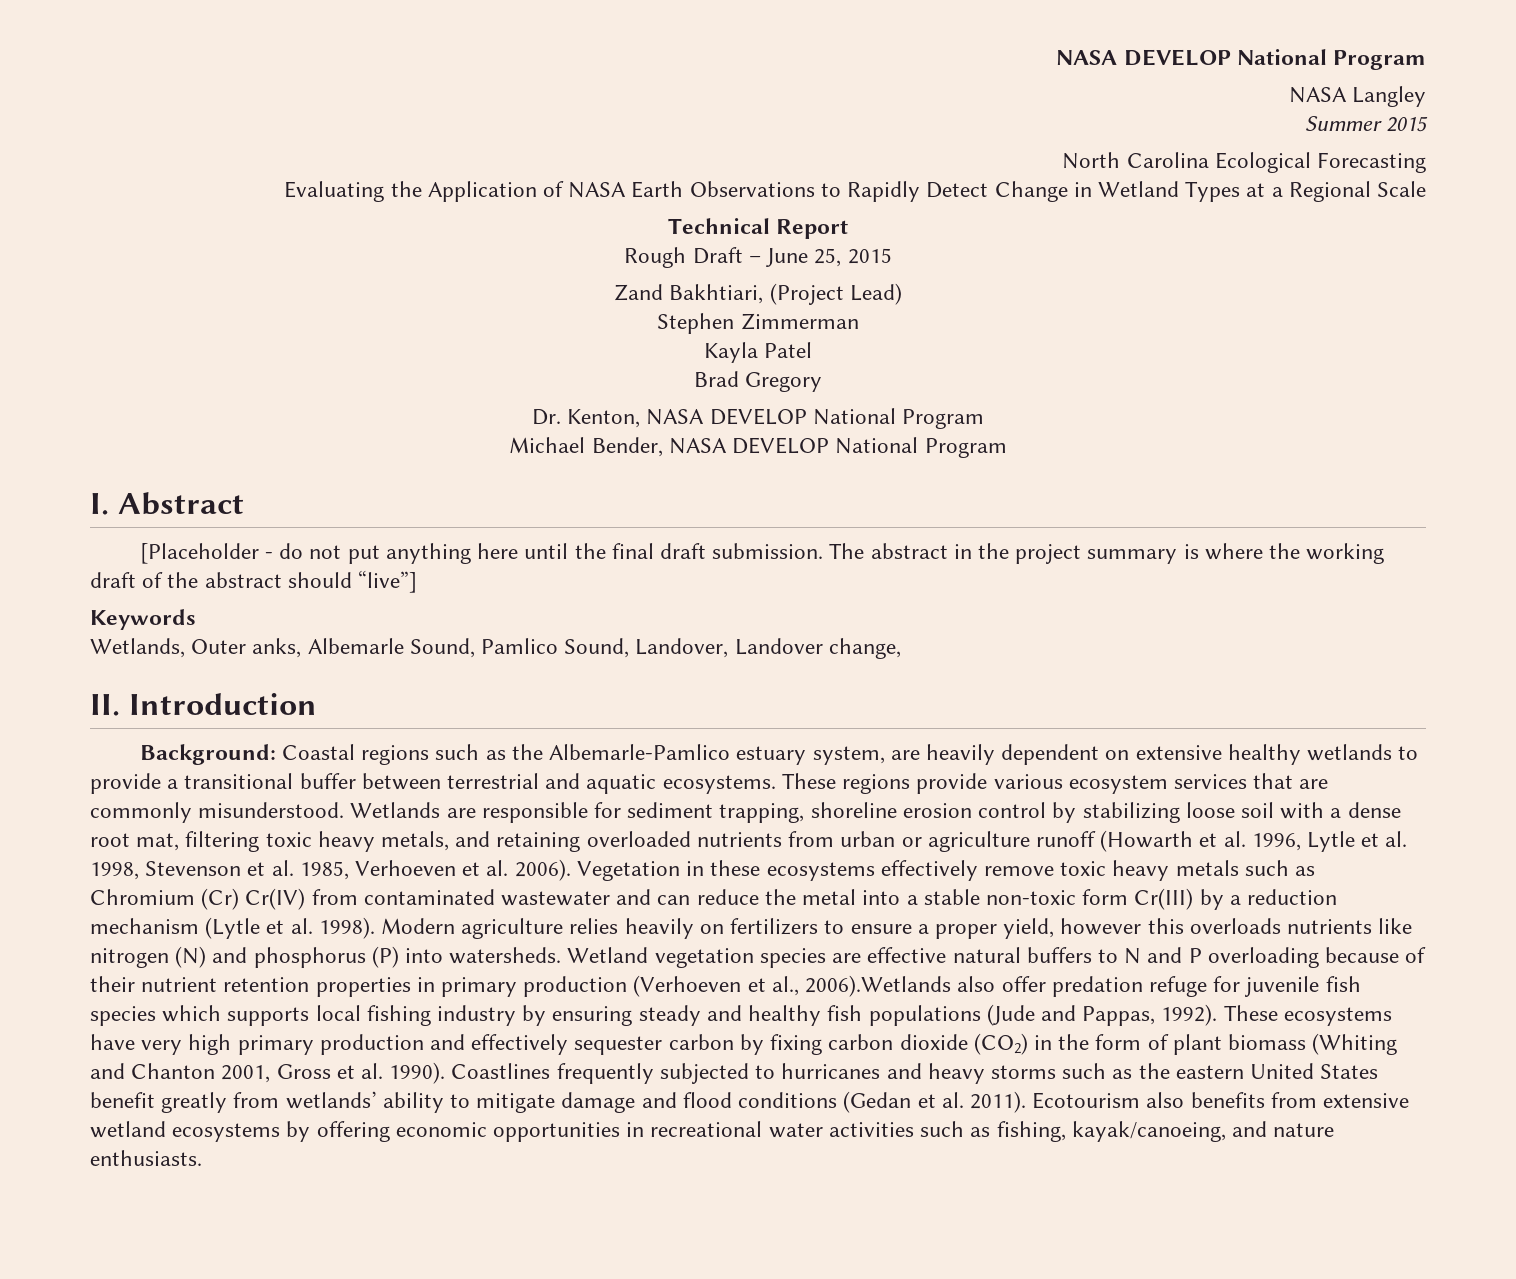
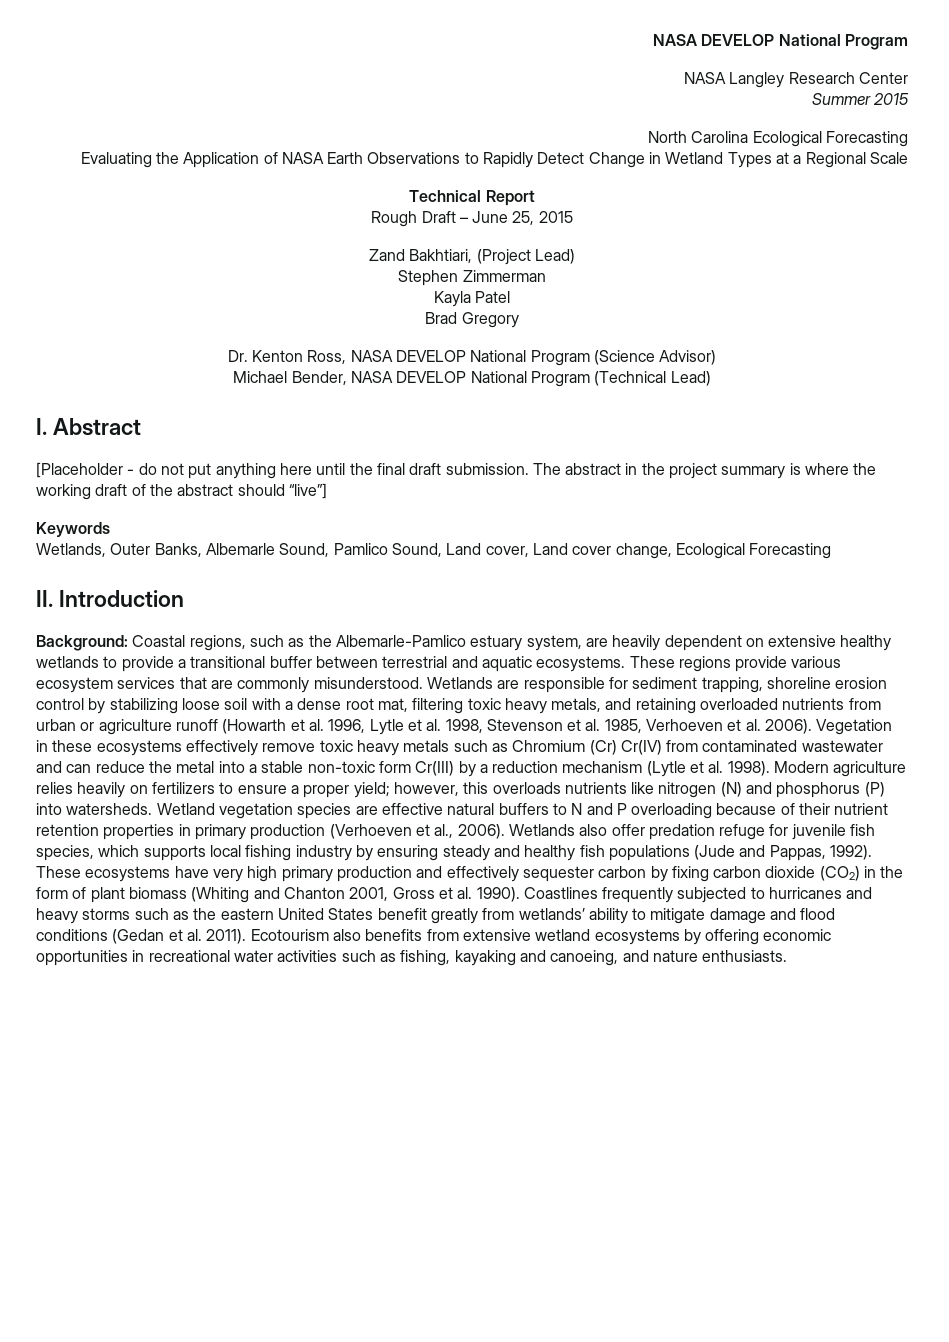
- NASA Langley
+ NASA Langley Research Center
- Dr. Kenton, NASA DEVELOP National Program
+ Dr. Kenton Ross, NASA DEVELOP National Program (Science Advisor)
- Michael Bender, NASA DEVELOP National Program
+ Michael Bender, NASA DEVELOP National Program (Technical Lead)
- Wetlands, Outer anks, Albemarle Sound, Pamlico Sound, Landover, Landover change,
+ Wetlands, Outer Banks, Albemarle Sound, Pamlico Sound, Land cover, Land cover change, Ecological Forecasting
- Background: Coastal regions such as the Albemarle-Pamlico estuary system, are heavily dependent on extensive healthy wetlands to provide a transitional buffer between terrestrial and aquatic ecosystems.
+ Background: Coastal regions, such as the Albemarle-Pamlico estuary system, are heavily dependent on extensive healthy wetlands to provide a transitional buffer between terrestrial and aquatic ecosystems.
- Modern agriculture relies heavily on fertilizers to ensure a proper yield, however this overloads nutrients like nitrogen (N) and phosphorus (P) into watersheds.
+ Modern agriculture relies heavily on fertilizers to ensure a proper yield; however, this overloads nutrients like nitrogen (N) and phosphorus (P) into watersheds.
- Wetland vegetation species are effective natural buffers to N and P overloading because of their nutrient retention properties in primary production (Verhoeven et al., 2006).Wetlands also offer predation refuge for juvenile fish species which supports local fishing industry by ensuring steady and healthy fish populations (Jude and Pappas, 1992).
+ Wetland vegetation species are effective natural buffers to N and P overloading because of their nutrient retention properties in primary production (Verhoeven et al., 2006). Wetlands also offer predation refuge for juvenile fish species, which supports local fishing industry by ensuring steady and healthy fish populations (Jude and Pappas, 1992).
- Ecotourism also benefits from extensive wetland ecosystems by offering economic opportunities in recreational water activities such as fishing, kayak/canoeing, and nature enthusiasts.
+ Ecotourism also benefits from extensive wetland ecosystems by offering economic opportunities in recreational water activities such as fishing, kayaking and canoeing, and nature enthusiasts.

